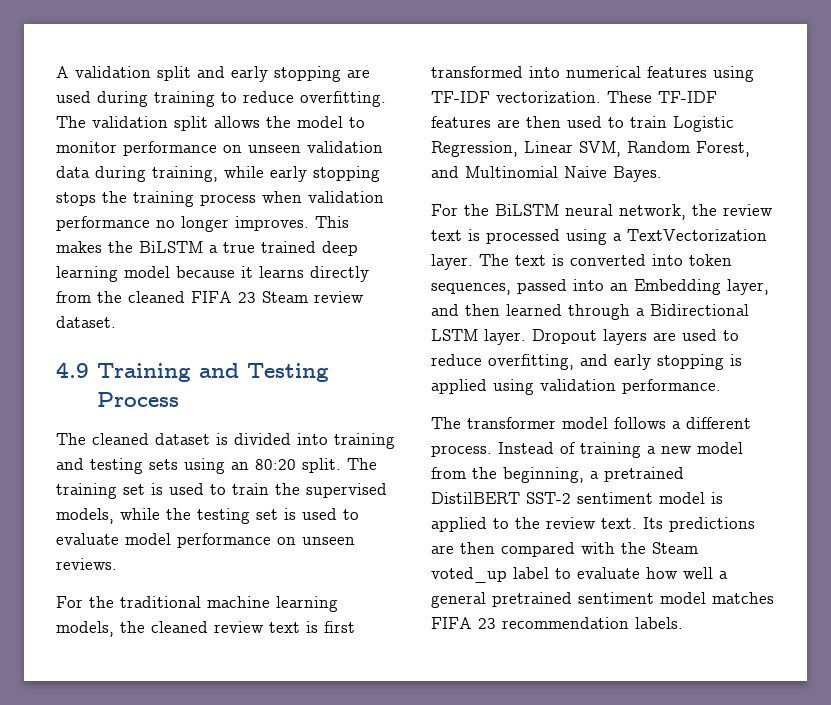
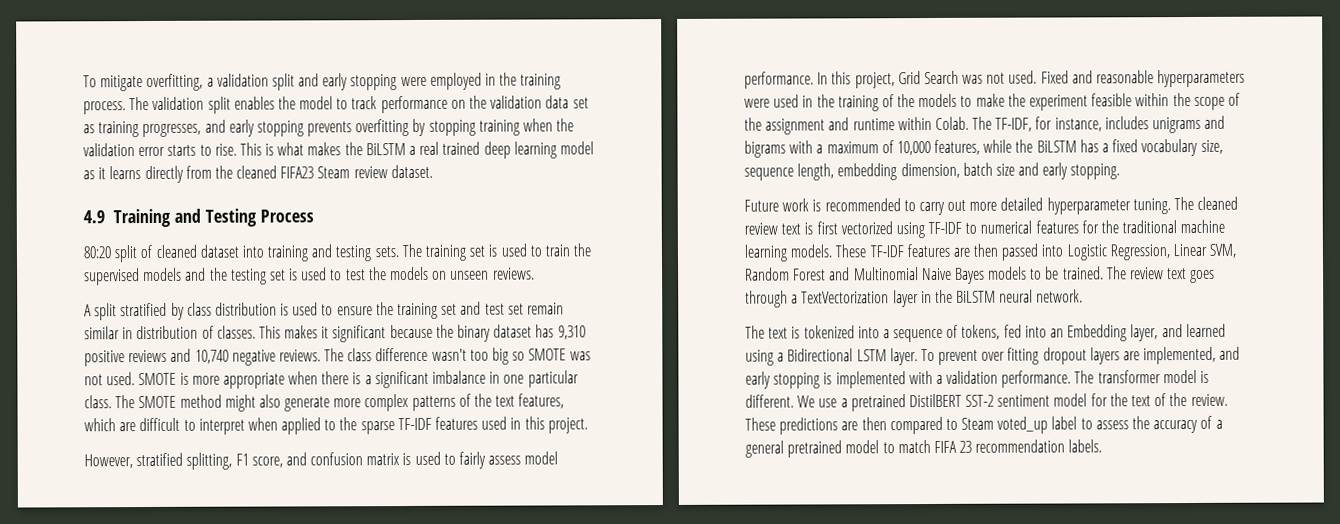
- A validation split and early stopping are used during training to reduce overfitting.
+ To mitigate overfitting, a validation split and early stopping were employed in the training process.
- The validation split allows the model to monitor performance on unseen validation data during training, while early stopping stops the training process when validation performance no longer improves. This makes the BiLSTM a true trained deep learning model because it learns directly from the cleaned FIFA 23 Steam review dataset.
+ The validation split enables the model to track performance on the validation data set as training progresses, and early stopping prevents overfitting by stopping training when the validation error starts to rise. This is what makes the BiLSTM a real trained deep learning model as it learns directly from the cleaned FIFA23 Steam review dataset.
- The cleaned dataset is divided into training and testing sets using an 80:20 split.
+ 80:20 split of cleaned dataset into training and testing sets.
- The training set is used to train the supervised models, while the testing set is used to evaluate model performance on unseen reviews.
+ The training set is used to train the supervised models and the testing set is used to test the models on unseen reviews.
- For the traditional machine learning models, the cleaned review text is first transformed into numerical features using TF-IDF vectorization.
+ A split stratified by class distribution is used to ensure the training set and test set remain similar in distribution of classes. This makes it significant because the binary dataset has 9,310 positive reviews and 10,740 negative reviews. The class difference wasn't too big so SMOTE was not used. SMOTE is more appropriate when there is a significant imbalance in one particular class. The SMOTE method might also generate more complex patterns of the text features, which are difficult to interpret when applied to the sparse TF-IDF features used in this project.
+ However, stratified splitting, F1 score, and confusion matrix is used to fairly assess model performance. In this project, Grid Search was not used. Fixed and reasonable hyperparameters were used in the training of the models to make the experiment feasible within the scope of the assignment and runtime within Colab. The TF-IDF, for instance, includes unigrams and bigrams with a maximum of 10,000 features, while the BiLSTM has a fixed vocabulary size, sequence length, embedding dimension, batch size and early stopping.
+ Future work is recommended to carry out more detailed hyperparameter tuning. The cleaned review text is first vectorized using TF-IDF to numerical features for the traditional machine learning models.
- These TF-IDF features are then used to train Logistic Regression, Linear SVM, Random Forest, and Multinomial Naive Bayes.
- For the BiLSTM neural network, the review text is processed using a TextVectorization layer. The text is converted into token sequences, passed into an Embedding layer, and then learned through a Bidirectional LSTM layer.
+ These TF-IDF features are then passed into Logistic Regression, Linear SVM, Random Forest and Multinomial Naive Bayes models to be trained. The review text goes through a TextVectorization layer in the BiLSTM neural network.
+ The text is tokenized into a sequence of tokens, fed into an Embedding layer, and learned using a Bidirectional LSTM layer.
- Dropout layers are used to reduce overfitting, and early stopping is applied using validation performance.
- The transformer model follows a different process. Instead of training a new model from the beginning, a pretrained DistilBERT SST-2 sentiment model is applied to the review text. Its predictions are then compared with the Steam voted_up label to evaluate how well a general pretrained sentiment model matches FIFA 23 recommendation labels.
+ To prevent over fitting dropout layers are implemented, and early stopping is implemented with a validation performance. The transformer model is different. We use a pretrained DistilBERT SST-2 sentiment model for the text of the review. These predictions are then compared to Steam voted_up label to assess the accuracy of a general pretrained model to match FIFA 23 recommendation labels.

